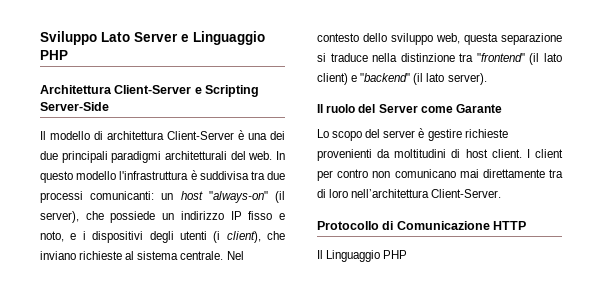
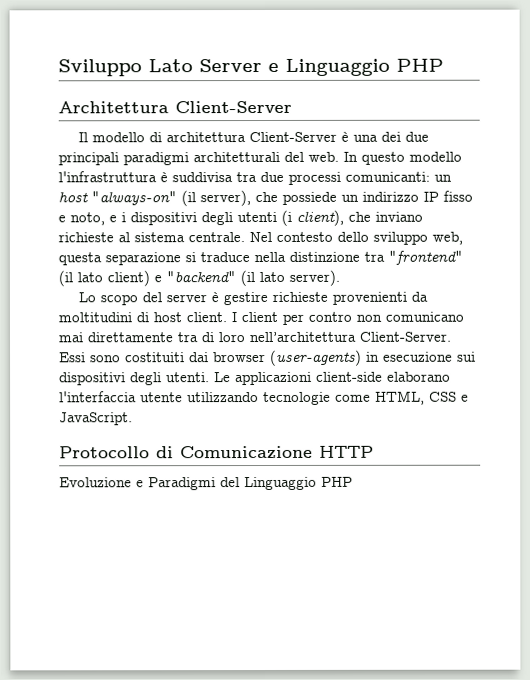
- Architettura Client-Server e Scripting Server-Side
+ Architettura Client-Server
- Il ruolo del Server come Garante
+ Essi sono costituiti dai browser (user-agents) in esecuzione sui dispositivi degli utenti. Le applicazioni client-side elaborano l'interfaccia utente utilizzando tecnologie come HTML, CSS e JavaScript.
- Il Linguaggio PHP
+ Evoluzione e Paradigmi del Linguaggio PHP

